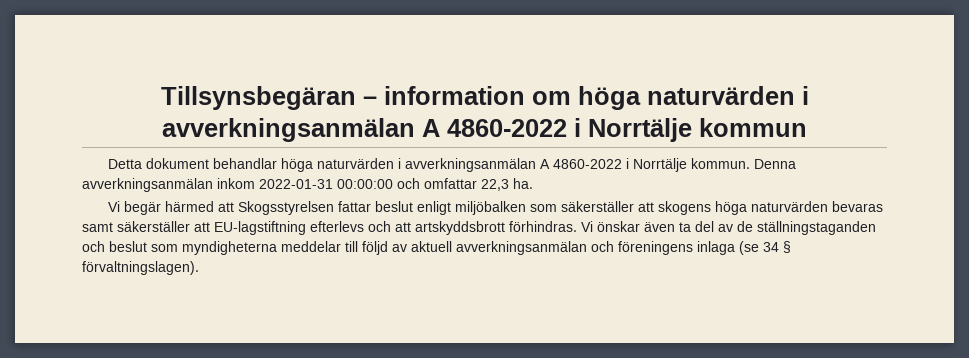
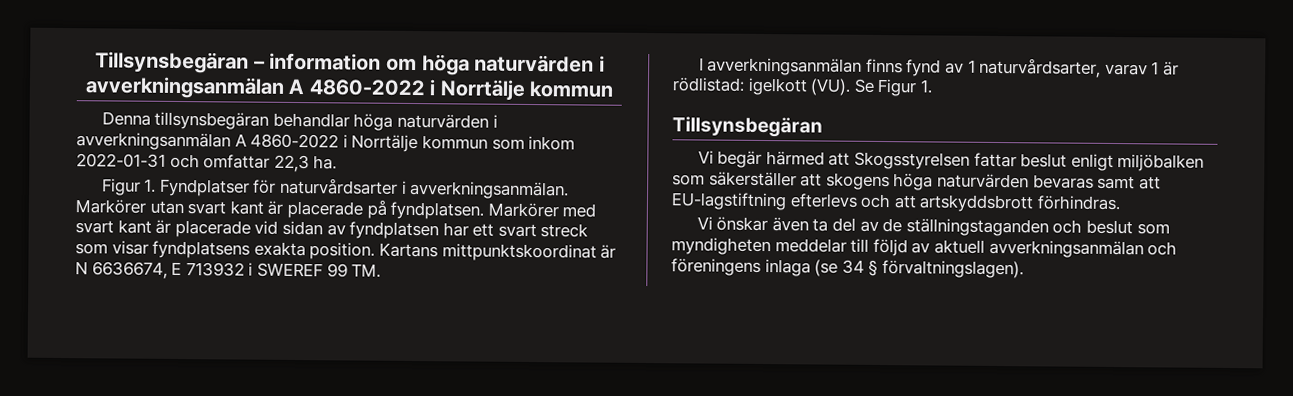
- Detta dokument behandlar höga naturvärden i avverkningsanmälan A 4860-2022 i Norrtälje kommun. Denna avverkningsanmälan inkom 2022-01-31 00:00:00 och omfattar 22,3 ha.
+ Denna tillsynsbegäran behandlar höga naturvärden i avverkningsanmälan A 4860-2022 i Norrtälje kommun som inkom 2022-01-31 och omfattar 22,3 ha.
+ Figur 1. Fyndplatser för naturvårdsarter i avverkningsanmälan. Markörer utan svart kant är placerade på fyndplatsen. Markörer med svart kant är placerade vid sidan av fyndplatsen har ett svart streck som visar fyndplatsens exakta position. Kartans mittpunktskoordinat är N 6636674, E 713932 i SWEREF 99 TM.
+ I avverkningsanmälan finns fynd av 1 naturvårdsarter, varav 1 är rödlistad: igelkott (VU). Se Figur 1.
+ Tillsynsbegäran
- Vi begär härmed att Skogsstyrelsen fattar beslut enligt miljöbalken som säkerställer att skogens höga naturvärden bevaras samt säkerställer att EU-lagstiftning efterlevs och att artskyddsbrott förhindras. Vi önskar även ta del av de ställningstaganden och beslut som myndigheterna meddelar till följd av aktuell avverkningsanmälan och föreningens inlaga (se 34 § förvaltningslagen).
+ Vi begär härmed att Skogsstyrelsen fattar beslut enligt miljöbalken som säkerställer att skogens höga naturvärden bevaras samt att EU-lagstiftning efterlevs och att artskyddsbrott förhindras.
+ Vi önskar även ta del av de ställningstaganden och beslut som myndigheten meddelar till följd av aktuell avverkningsanmälan och föreningens inlaga (se 34 § förvaltningslagen).

